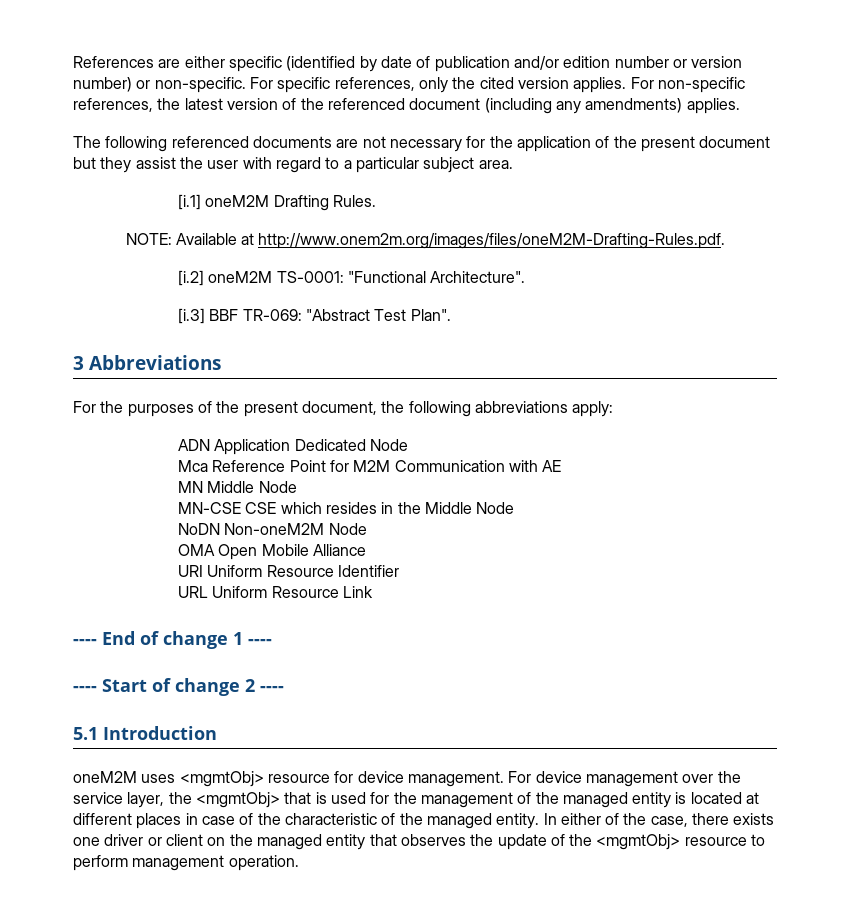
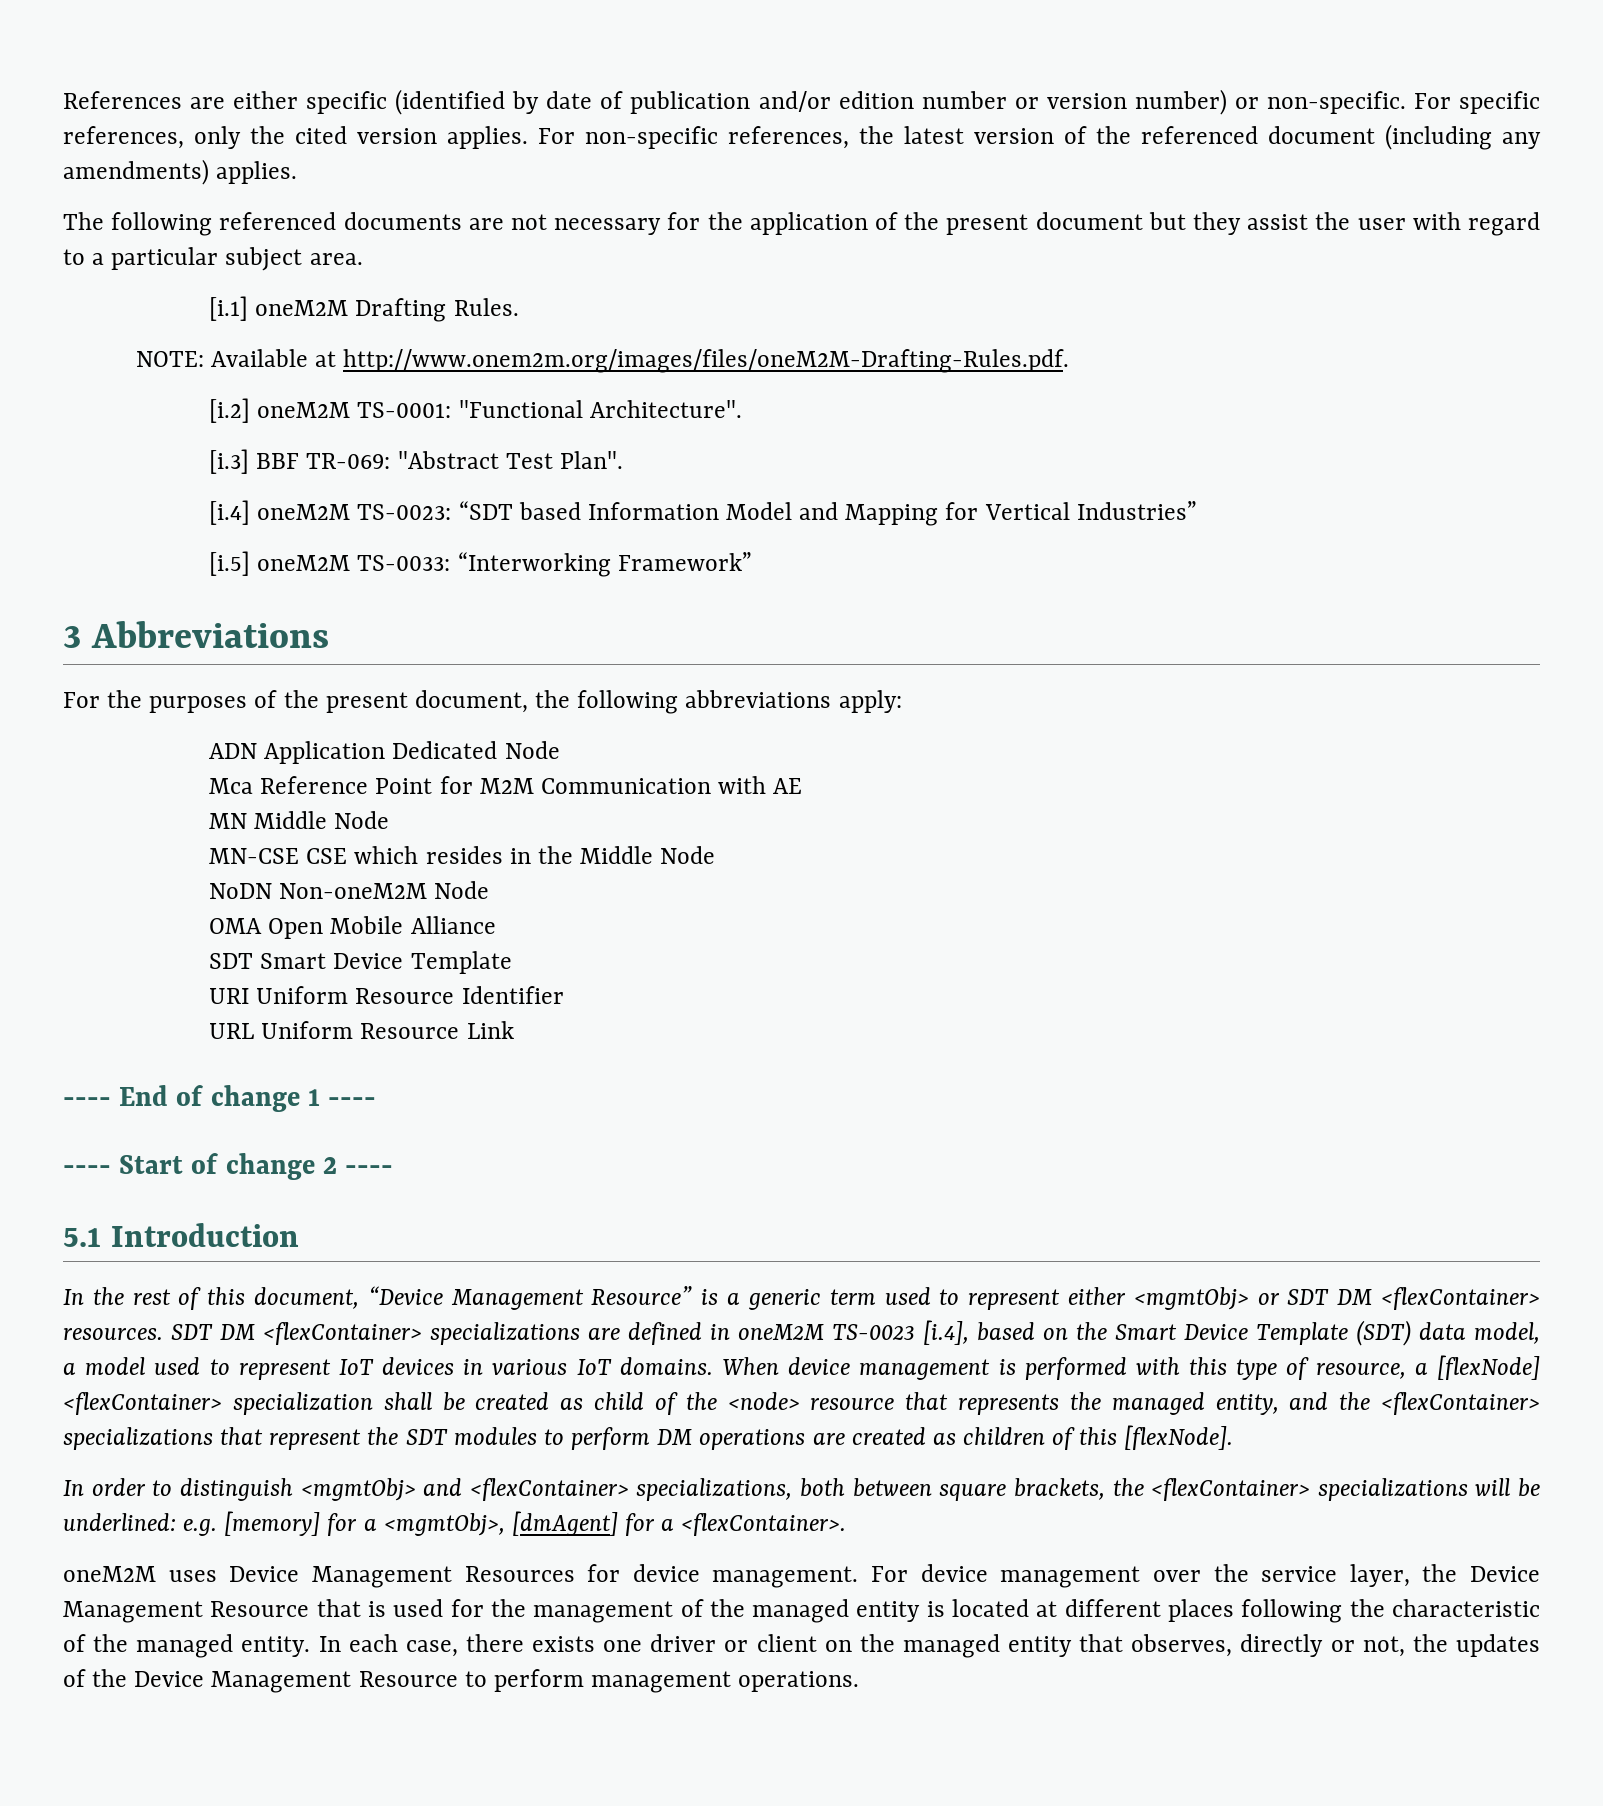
+ [i.4] oneM2M TS-0023: “SDT based Information Model and Mapping for Vertical Industries”
+ [i.5] oneM2M TS-0033: “Interworking Framework”
+ SDT Smart Device Template
+ In the rest of this document, “Device Management Resource” is a generic term used to represent either <mgmtObj> or SDT DM <flexContainer> resources. SDT DM <flexContainer> specializations are defined in oneM2M TS-0023 [i.4], based on the Smart Device Template (SDT) data model, a model used to represent IoT devices in various IoT domains. When device management is performed with this type of resource, a [flexNode] <flexContainer> specialization shall be created as child of the <node> resource that represents the managed entity, and the <flexContainer> specializations that represent the SDT modules to perform DM operations are created as children of this [flexNode].
+ In order to distinguish <mgmtObj> and <flexContainer> specializations, both between square brackets, the <flexContainer> specializations will be underlined: e.g. [memory] for a <mgmtObj>, [dmAgent] for a <flexContainer>.
- oneM2M uses <mgmtObj> resource for device management.
+ oneM2M uses Device Management Resources for device management.
- For device management over the service layer, the <mgmtObj> that is used for the management of the managed entity is located at different places in case of the characteristic of the managed entity.
+ For device management over the service layer, the Device Management Resource that is used for the management of the managed entity is located at different places following the characteristic of the managed entity.
- In either of the case, there exists one driver or client on the managed entity that observes the update of the <mgmtObj> resource to perform management operation.
+ In each case, there exists one driver or client on the managed entity that observes, directly or not, the updates of the Device Management Resource to perform management operations.

